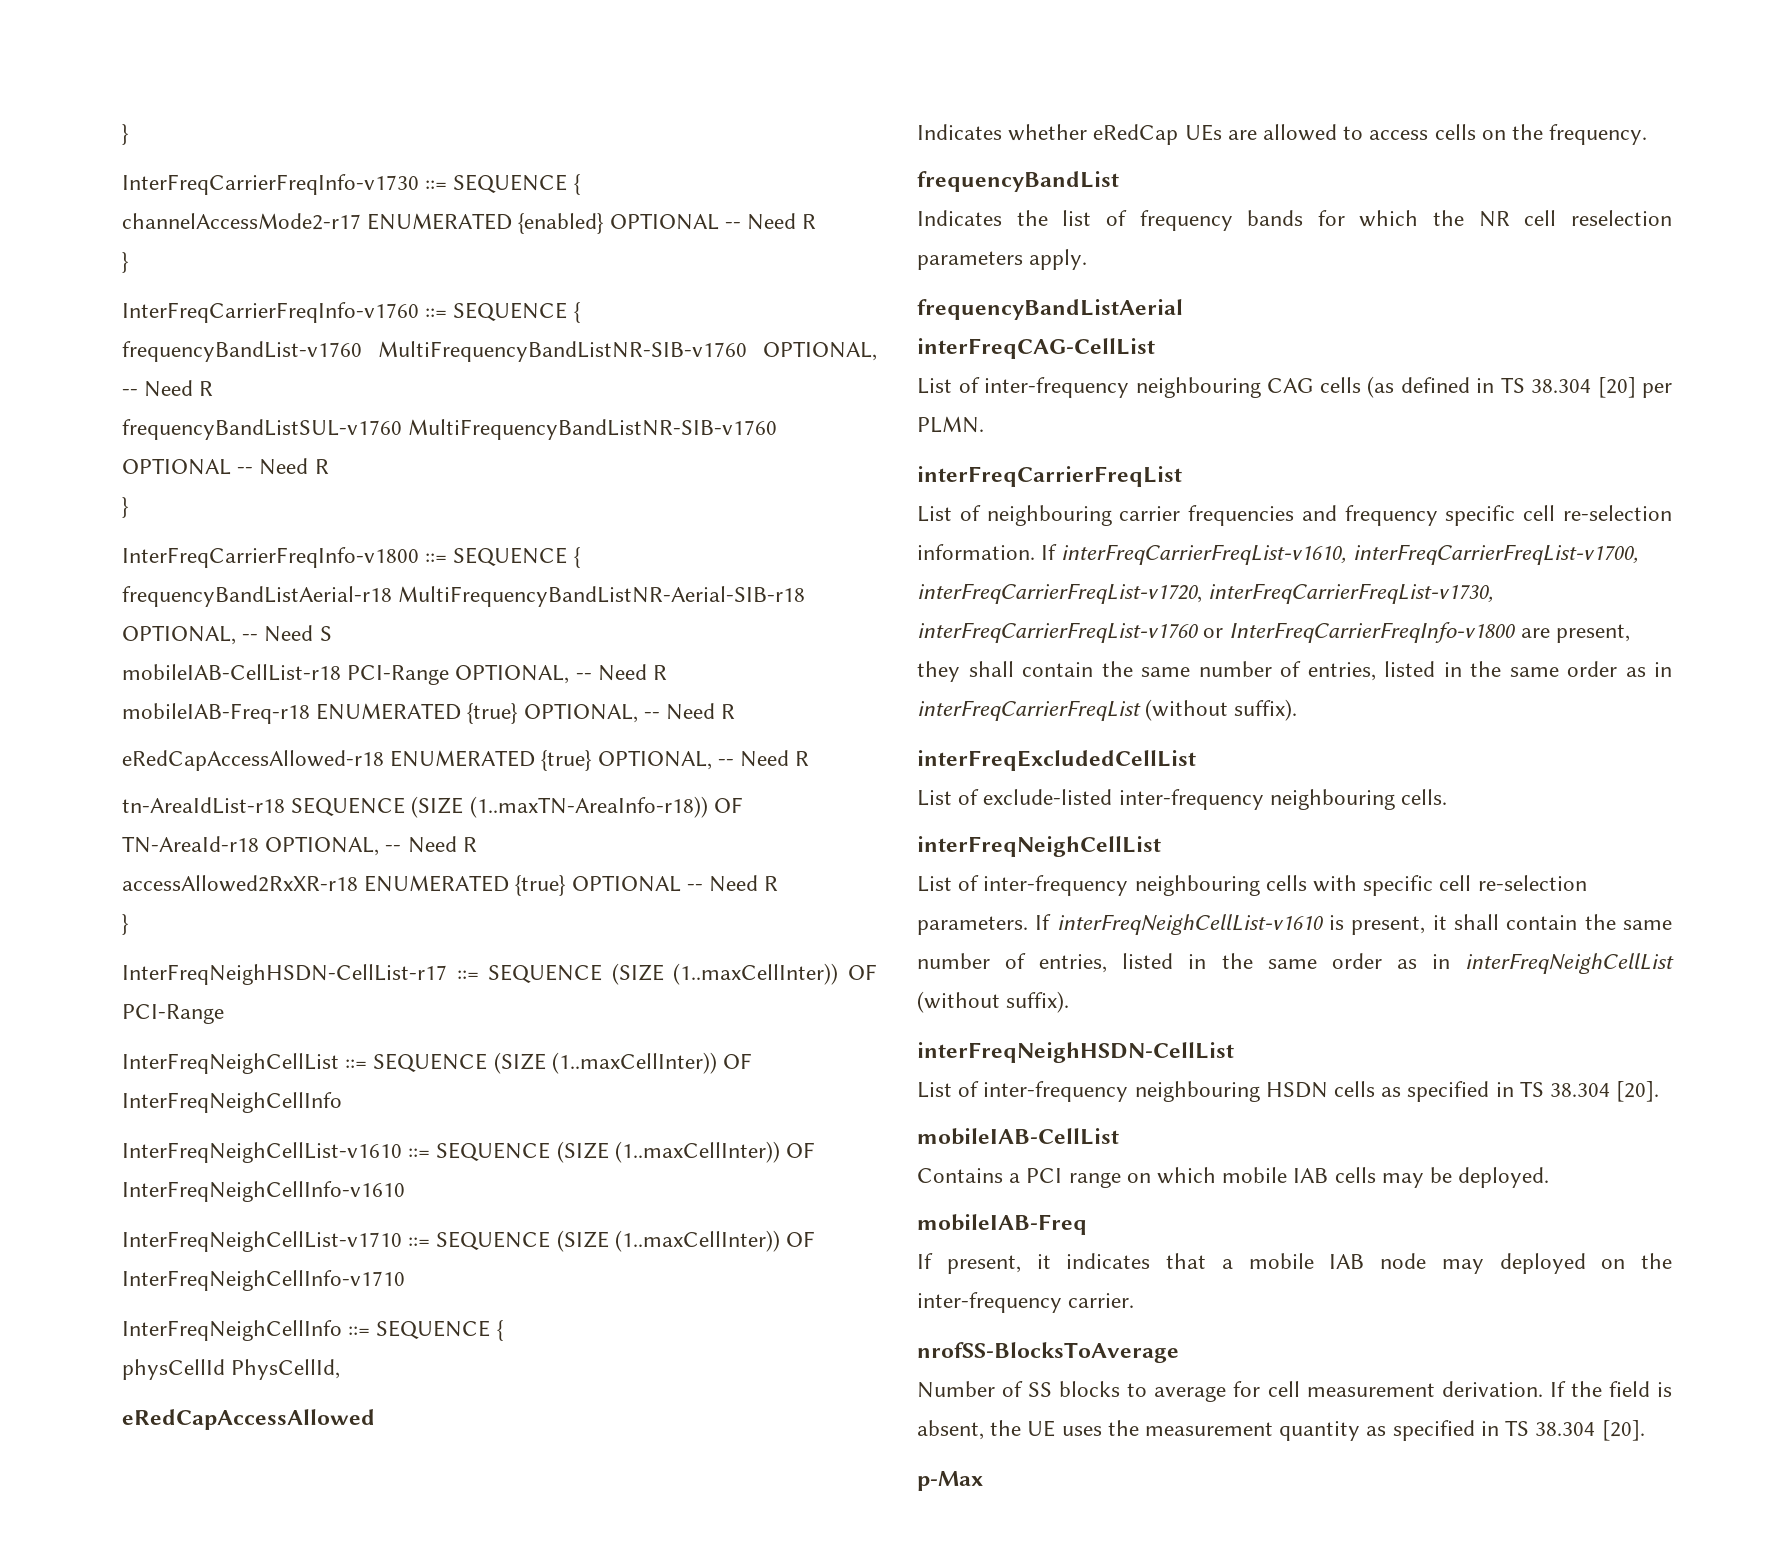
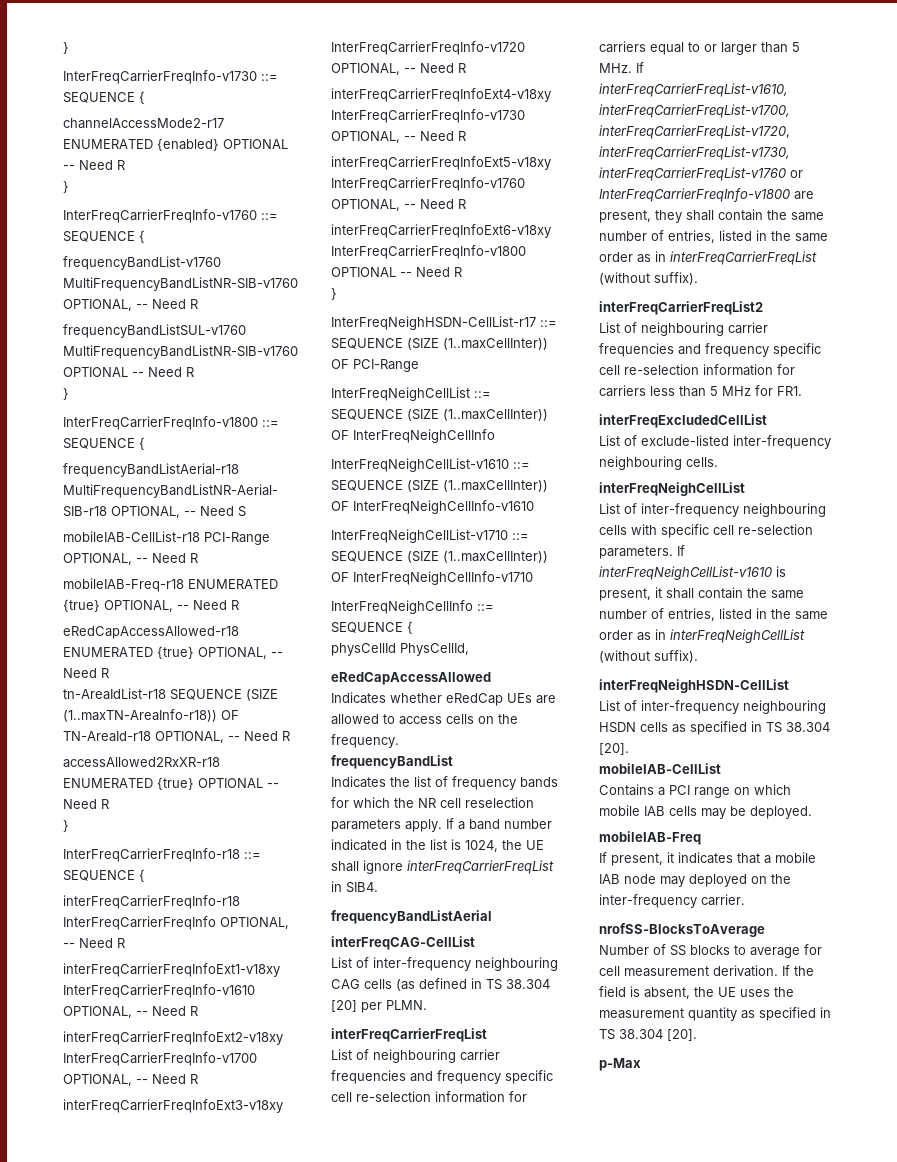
+ InterFreqCarrierFreqInfo-r18 ::= SEQUENCE {
+ interFreqCarrierFreqInfo-r18 InterFreqCarrierFreqInfo OPTIONAL, -- Need R
+ interFreqCarrierFreqInfoExt1-v18xy InterFreqCarrierFreqInfo-v1610 OPTIONAL, -- Need R
+ interFreqCarrierFreqInfoExt2-v18xy InterFreqCarrierFreqInfo-v1700 OPTIONAL, -- Need R
+ interFreqCarrierFreqInfoExt3-v18xy InterFreqCarrierFreqInfo-v1720 OPTIONAL, -- Need R
+ interFreqCarrierFreqInfoExt4-v18xy InterFreqCarrierFreqInfo-v1730 OPTIONAL, -- Need R
+ interFreqCarrierFreqInfoExt5-v18xy InterFreqCarrierFreqInfo-v1760 OPTIONAL, -- Need R
+ interFreqCarrierFreqInfoExt6-v18xy InterFreqCarrierFreqInfo-v1800 OPTIONAL -- Need R
+ }
+ If a band number indicated in the list is 1024, the UE shall ignore interFreqCarrierFreqList in SIB4.
- List of neighbouring carrier frequencies and frequency specific cell re-selection information. If interFreqCarrierFreqList-v1610, interFreqCarrierFreqList-v1700, interFreqCarrierFreqList-v1720, interFreqCarrierFreqList-v1730, interFreqCarrierFreqList-v1760 or InterFreqCarrierFreqInfo-v1800 are present, they shall contain the same number of entries, listed in the same order as in interFreqCarrierFreqList (without suffix).
+ List of neighbouring carrier frequencies and frequency specific cell re-selection information for carriers equal to or larger than 5 MHz. If interFreqCarrierFreqList-v1610, interFreqCarrierFreqList-v1700, interFreqCarrierFreqList-v1720, interFreqCarrierFreqList-v1730, interFreqCarrierFreqList-v1760 or InterFreqCarrierFreqInfo-v1800 are present, they shall contain the same number of entries, listed in the same order as in interFreqCarrierFreqList (without suffix).
+ interFreqCarrierFreqList2
+ List of neighbouring carrier frequencies and frequency specific cell re-selection information for carriers less than 5 MHz for FR1.

